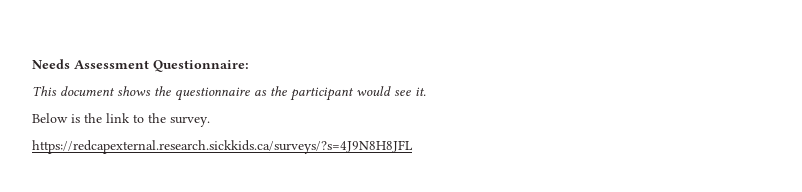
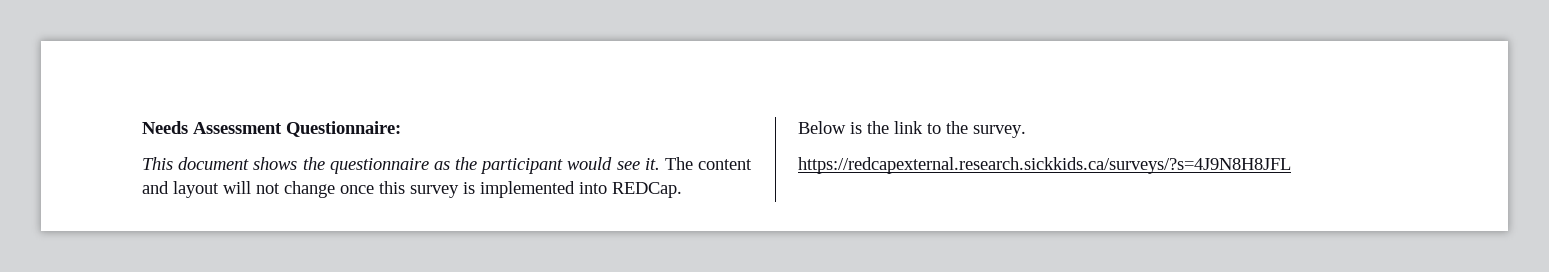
+ The content and layout will not change once this survey is implemented into REDCap.

